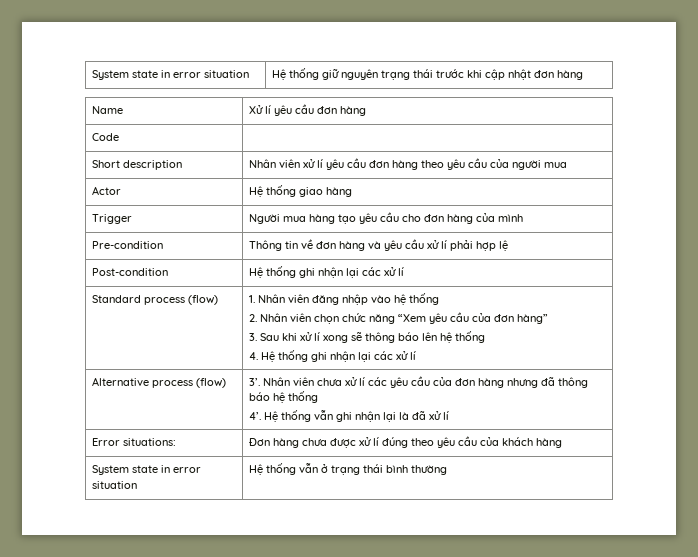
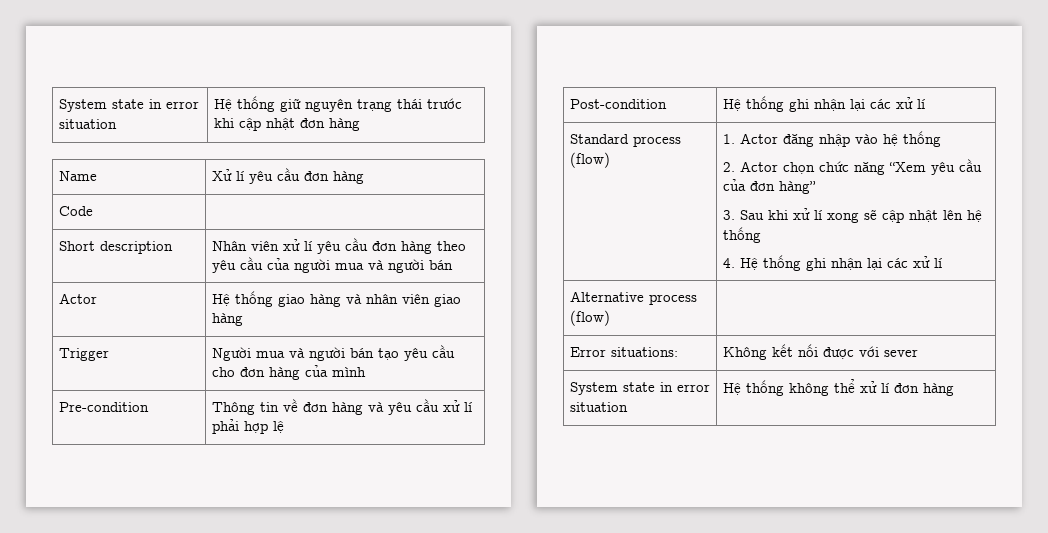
- Short description | Nhân viên xử lí yêu cầu đơn hàng theo yêu cầu của người mua
+ Short description | Nhân viên xử lí yêu cầu đơn hàng theo yêu cầu của người mua và người bán
- Actor | Hệ thống giao hàng
+ Actor | Hệ thống giao hàng và nhân viên giao hàng
- Trigger | Người mua hàng tạo yêu cầu cho đơn hàng của mình
+ Trigger | Người mua và người bán tạo yêu cầu cho đơn hàng của mình
- 1. Nhân viên đăng nhập vào hệ thống
+ 1. Actor đăng nhập vào hệ thống
- 2. Nhân viên chọn chức năng “Xem yêu cầu của đơn hàng”
+ 2. Actor chọn chức năng “Xem yêu cầu của đơn hàng”
- 3. Sau khi xử lí xong sẽ thông báo lên hệ thống
+ 3. Sau khi xử lí xong sẽ cập nhật lên hệ thống
- Alternative process (flow) | 3’. Nhân viên chưa xử lí các yêu cầu của đơn hàng nhưng đã thông báo hệ thống
- 4’. Hệ thống vẫn ghi nhận lại là đã xử lí
- Error situations: | Đơn hàng chưa được xử lí đúng theo yêu cầu của khách hàng
- System state in error situation | Hệ thống vẫn ở trạng thái bình thường
+ Alternative process (flow) |
+ Error situations: | Không kết nối được với sever
+ System state in error situation | Hệ thống không thể xử lí đơn hàng

